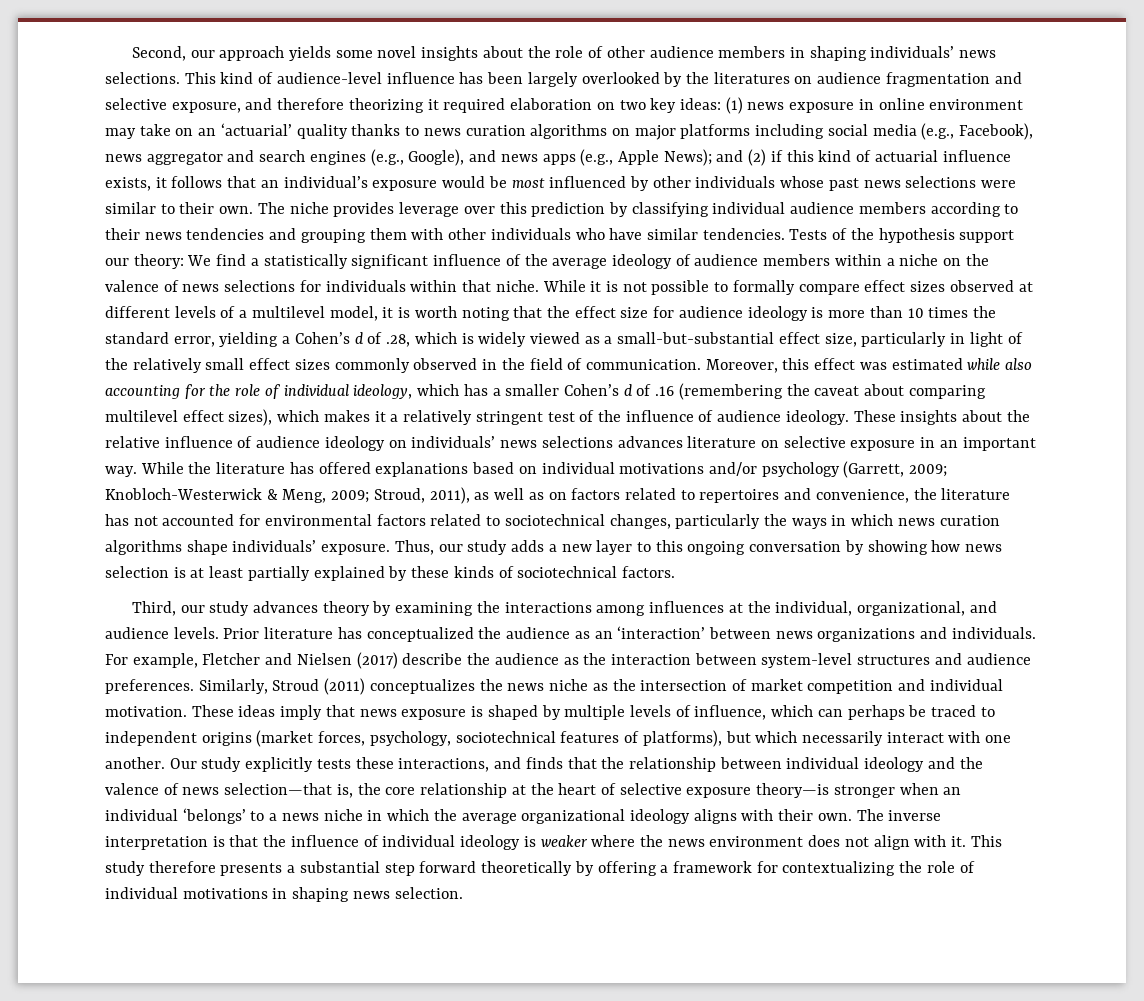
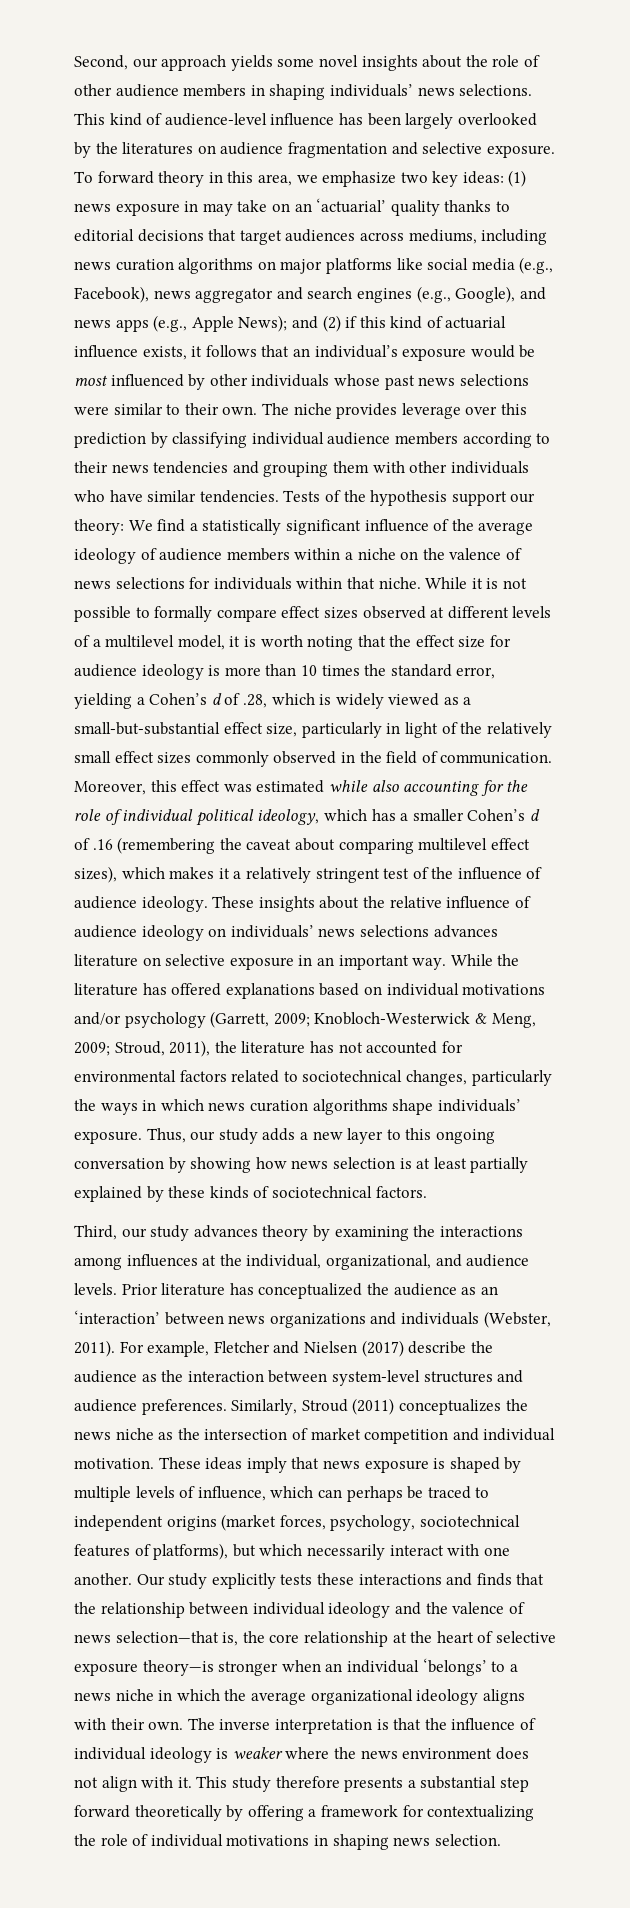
- This kind of audience-level influence has been largely overlooked by the literatures on audience fragmentation and selective exposure, and therefore theorizing it required elaboration on two key ideas:
+ This kind of audience-level influence has been largely overlooked by the literatures on audience fragmentation and selective exposure. To forward theory in this area, we emphasize two key ideas:
- (1) news exposure in online environment may take on an ‘actuarial’ quality thanks to news curation algorithms on major platforms including social media (e.g., Facebook), news aggregator and search engines (e.g., Google), and news apps (e.g., Apple News);
+ (1) news exposure in may take on an ‘actuarial’ quality thanks to editorial decisions that target audiences across mediums, including news curation algorithms on major platforms like social media (e.g., Facebook), news aggregator and search engines (e.g., Google), and news apps (e.g., Apple News);
- Moreover, this effect was estimated while also accounting for the role of individual ideology, which has a smaller Cohen’s d of .16 (remembering the caveat about comparing multilevel effect sizes), which makes it a relatively stringent test of the influence of audience ideology.
+ Moreover, this effect was estimated while also accounting for the role of individual political ideology, which has a smaller Cohen’s d of .16 (remembering the caveat about comparing multilevel effect sizes), which makes it a relatively stringent test of the influence of audience ideology.
- While the literature has offered explanations based on individual motivations and/or psychology (Garrett, 2009; Knobloch-Westerwick & Meng, 2009; Stroud, 2011), as well as on factors related to repertoires and convenience, the literature has not accounted for environmental factors related to sociotechnical changes, particularly the ways in which news curation algorithms shape individuals’ exposure.
+ While the literature has offered explanations based on individual motivations and/or psychology (Garrett, 2009; Knobloch-Westerwick & Meng, 2009; Stroud, 2011), the literature has not accounted for environmental factors related to sociotechnical changes, particularly the ways in which news curation algorithms shape individuals’ exposure.
- Prior literature has conceptualized the audience as an ‘interaction’ between news organizations and individuals.
+ Prior literature has conceptualized the audience as an ‘interaction’ between news organizations and individuals (Webster, 2011).
- Our study explicitly tests these interactions, and finds that the relationship between individual ideology and the valence of news selection—that is, the core relationship at the heart of selective exposure theory—is stronger when an individual ‘belongs’ to a news niche in which the average organizational ideology aligns with their own.
+ Our study explicitly tests these interactions and finds that the relationship between individual ideology and the valence of news selection—that is, the core relationship at the heart of selective exposure theory—is stronger when an individual ‘belongs’ to a news niche in which the average organizational ideology aligns with their own.

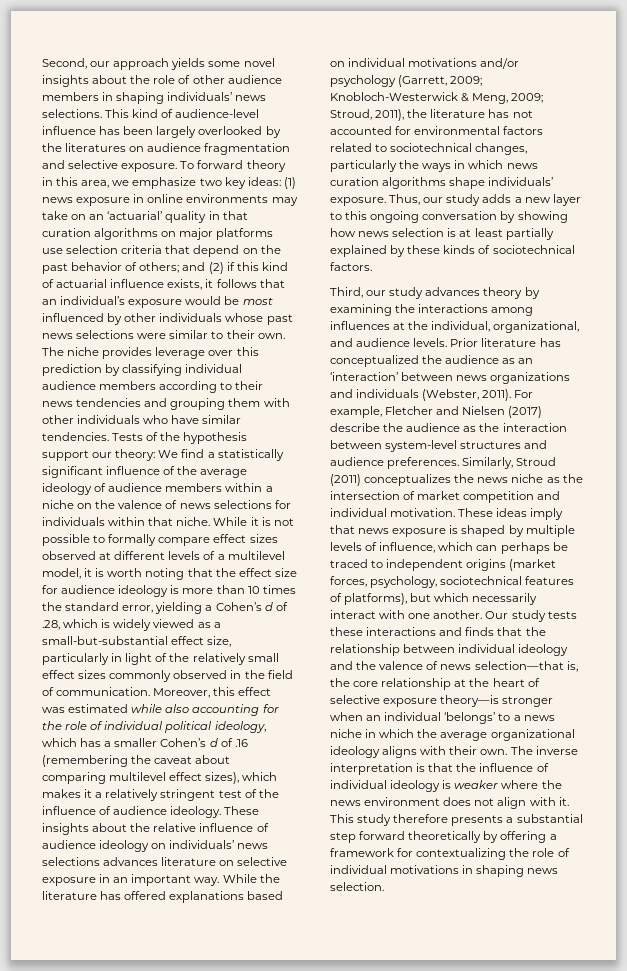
- To forward theory in this area, we emphasize two key ideas: (1) news exposure in may take on an ‘actuarial’ quality thanks to editorial decisions that target audiences across mediums, including news curation algorithms on major platforms like social media (e.g., Facebook), news aggregator and search engines (e.g., Google), and news apps (e.g., Apple News); and (2) if this kind of actuarial influence exists, it follows that an individual’s exposure would be most influenced by other individuals whose past news selections were similar to their own.
+ To forward theory in this area, we emphasize two key ideas: (1) news exposure in online environments may take on an ‘actuarial’ quality in that curation algorithms on major platforms use selection criteria that depend on the past behavior of others; and (2) if this kind of actuarial influence exists, it follows that an individual’s exposure would be most influenced by other individuals whose past news selections were similar to their own.
- Our study explicitly tests these interactions and finds that the relationship between individual ideology and the valence of news selection—that is, the core relationship at the heart of selective exposure theory—is stronger when an individual ‘belongs’ to a news niche in which the average organizational ideology aligns with their own.
+ Our study tests these interactions and finds that the relationship between individual ideology and the valence of news selection—that is, the core relationship at the heart of selective exposure theory—is stronger when an individual ‘belongs’ to a news niche in which the average organizational ideology aligns with their own.

